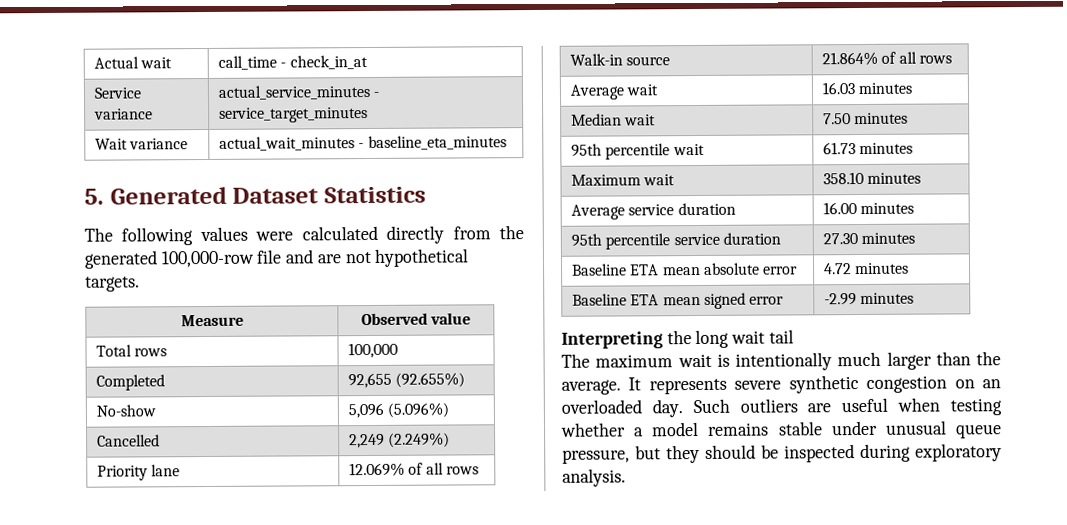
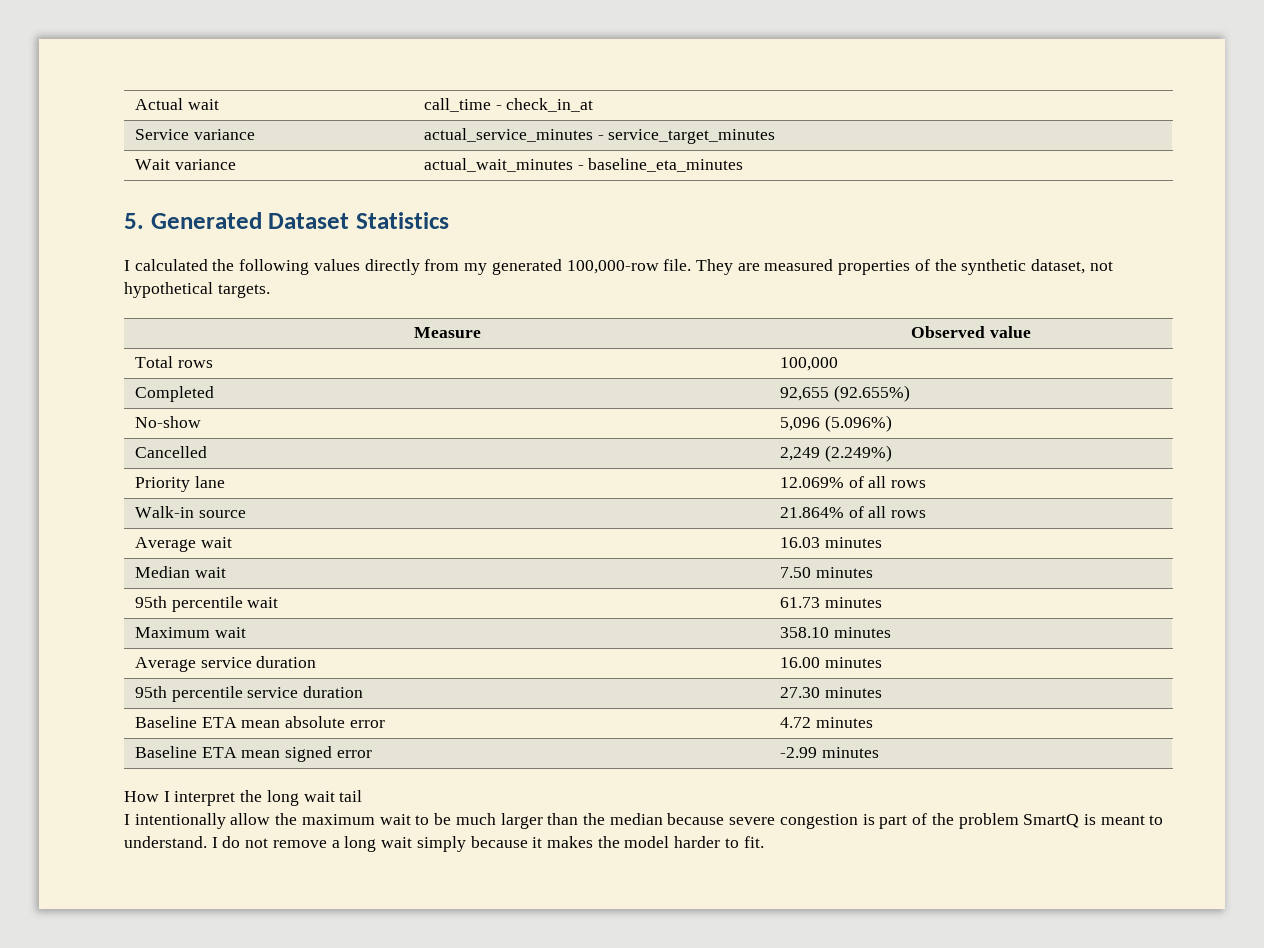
- The following values were calculated directly from the generated 100,000-row file and are not hypothetical targets.
+ I calculated the following values directly from my generated 100,000-row file. They are measured properties of the synthetic dataset, not hypothetical targets.
- Interpreting the long wait tail
+ How I interpret the long wait tail
- The maximum wait is intentionally much larger than the average. It represents severe synthetic congestion on an overloaded day. Such outliers are useful when testing whether a model remains stable under unusual queue pressure, but they should be inspected during exploratory analysis.
+ I intentionally allow the maximum wait to be much larger than the median because severe congestion is part of the problem SmartQ is meant to understand. I do not remove a long wait simply because it makes the model harder to fit.

